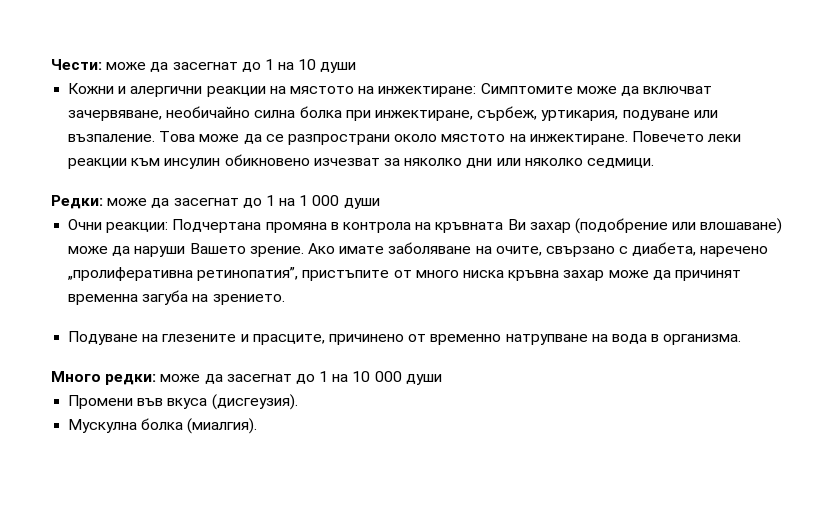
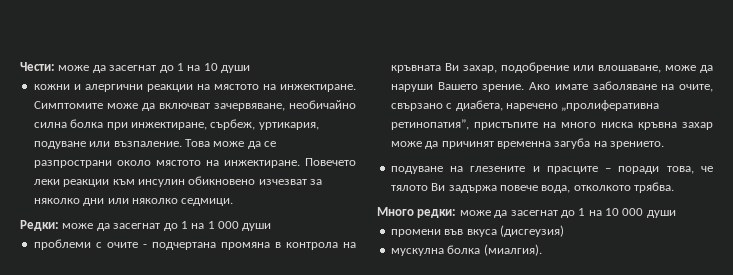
- Кожни и алергични реакции на мястото на инжектиране: Симптомите може да включват зачервяване, необичайно силна болка при инжектиране, сърбеж, уртикария, подуване или възпаление.
+ кожни и алергични реакции на мястото на инжектиране. Симптомите може да включват зачервяване, необичайно силна болка при инжектиране, сърбеж, уртикария, подуване или възпаление.
- Очни реакции: Подчертана промяна в контрола на кръвната Ви захар (подобрение или влошаване) може да наруши Вашето зрение.
+ проблеми с очите - подчертана промяна в контрола на кръвната Ви захар, подобрение или влошаване, може да наруши Вашето зрение.
- Ако имате заболяване на очите, свързано с диабета, наречено „пролиферативна ретинопатия”, пристъпите от много ниска кръвна захар може да причинят временна загуба на зрението.
+ Ако имате заболяване на очите, свързано с диабета, наречено „пролиферативна ретинопатия”, пристъпите на много ниска кръвна захар може да причинят временна загуба на зрението.
- Подуване на глезените и прасците, причинено от временно натрупване на вода в организма.
+ подуване на глезените и прасците – поради това, че тялото Ви задържа повече вода, отколкото трябва.
- Промени във вкуса (дисгеузия).
- Мускулна болка (миалгия).
+ промени във вкуса (дисгеузия)
+ мускулна болка (миалгия).

